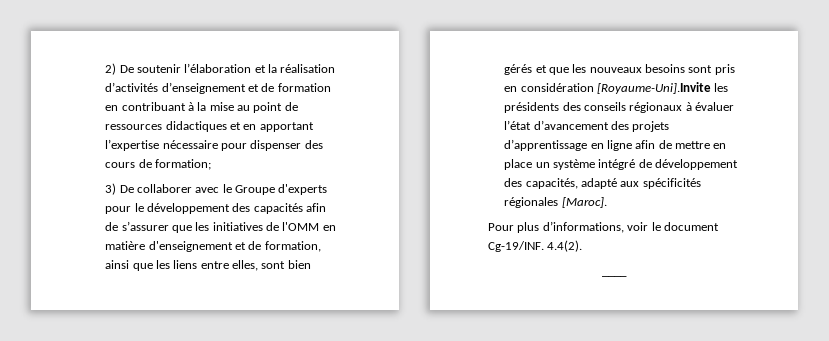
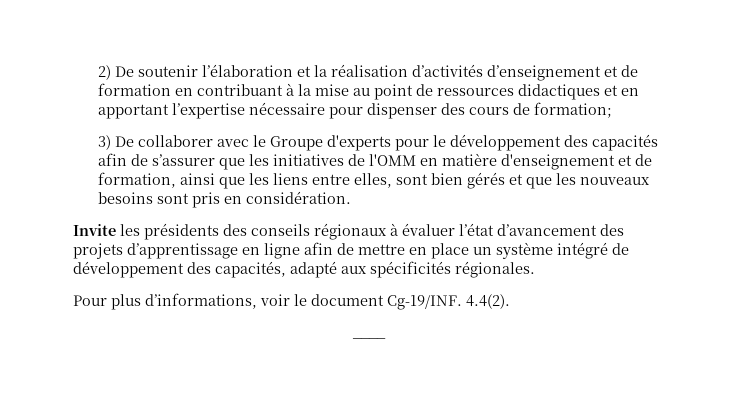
- 3) De collaborer avec le Groupe d'experts pour le développement des capacités afin de s’assurer que les initiatives de l'OMM en matière d'enseignement et de formation, ainsi que les liens entre elles, sont bien gérés et que les nouveaux besoins sont pris en considération [Royaume-Uni].Invite les présidents des conseils régionaux à évaluer l’état d’avancement des projets d’apprentissage en ligne afin de mettre en place un système intégré de développement des capacités, adapté aux spécificités régionales [Maroc].
+ 3) De collaborer avec le Groupe d'experts pour le développement des capacités afin de s’assurer que les initiatives de l'OMM en matière d'enseignement et de formation, ainsi que les liens entre elles, sont bien gérés et que les nouveaux besoins sont pris en considération.
+ Invite les présidents des conseils régionaux à évaluer l’état d’avancement des projets d’apprentissage en ligne afin de mettre en place un système intégré de développement des capacités, adapté aux spécificités régionales.

